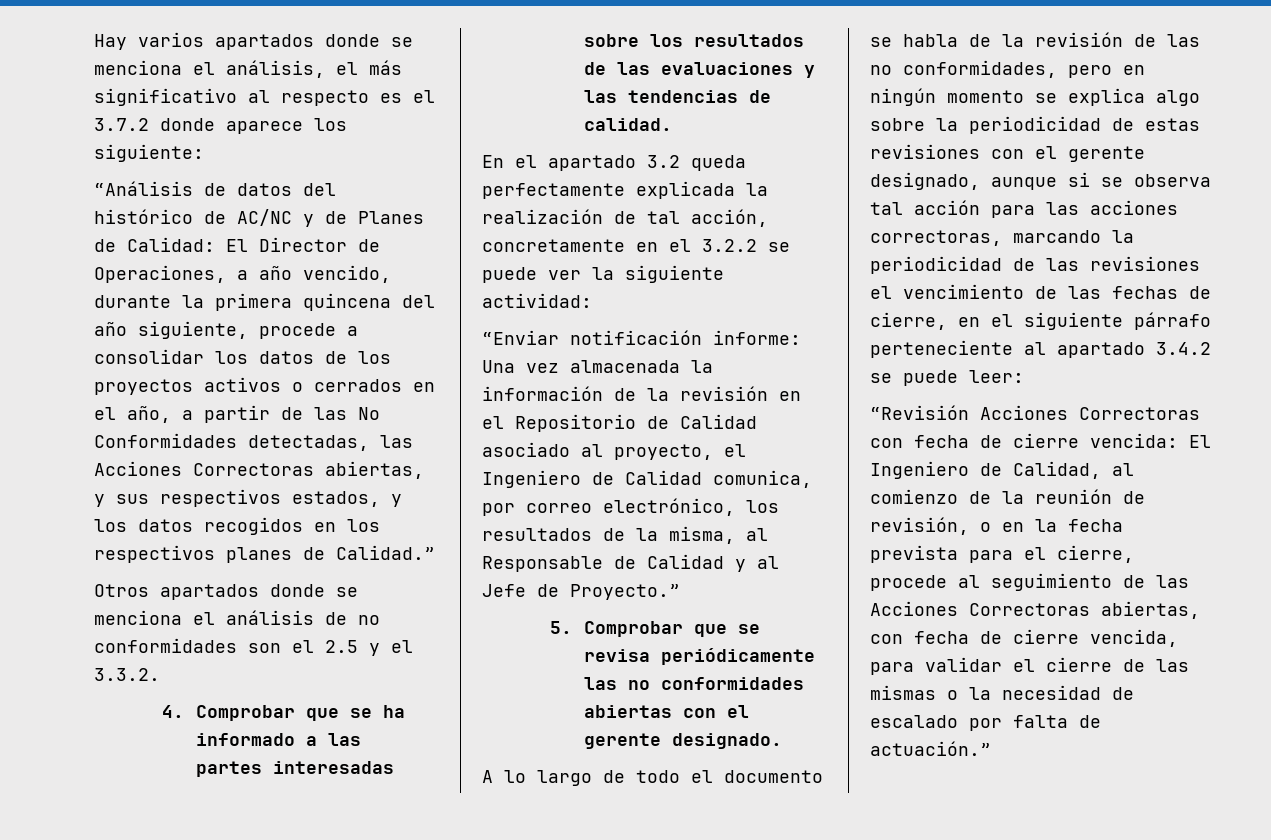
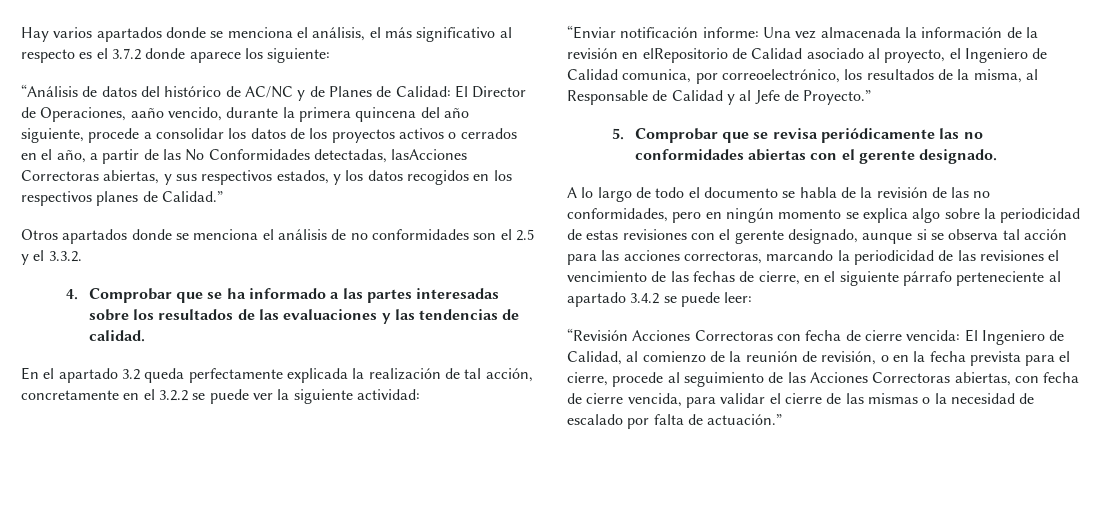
- El Director de Operaciones, a año vencido, durante la primera quincena del año siguiente, procede a consolidar los datos de los proyectos activos o cerrados en el año, a partir de las No Conformidades detectadas, las Acciones Correctoras abiertas, y sus respectivos estados, y los datos recogidos en los respectivos planes de Calidad.”
+ El Director de Operaciones, aaño vencido, durante la primera quincena del año siguiente, procede a consolidar los datos de los proyectos activos o cerrados en el año, a partir de las No Conformidades detectadas, lasAcciones Correctoras abiertas, y sus respectivos estados, y los datos recogidos en los respectivos planes de Calidad.”
- “Enviar notificación informe: Una vez almacenada la información de la revisión en el Repositorio de Calidad asociado al proyecto, el Ingeniero de Calidad comunica, por correo electrónico, los resultados de la misma, al Responsable de Calidad y al Jefe de Proyecto.”
+ “Enviar notificación informe: Una vez almacenada la información de la revisión en elRepositorio de Calidad asociado al proyecto, el Ingeniero de Calidad comunica, por correoelectrónico, los resultados de la misma, al Responsable de Calidad y al Jefe de Proyecto.”

